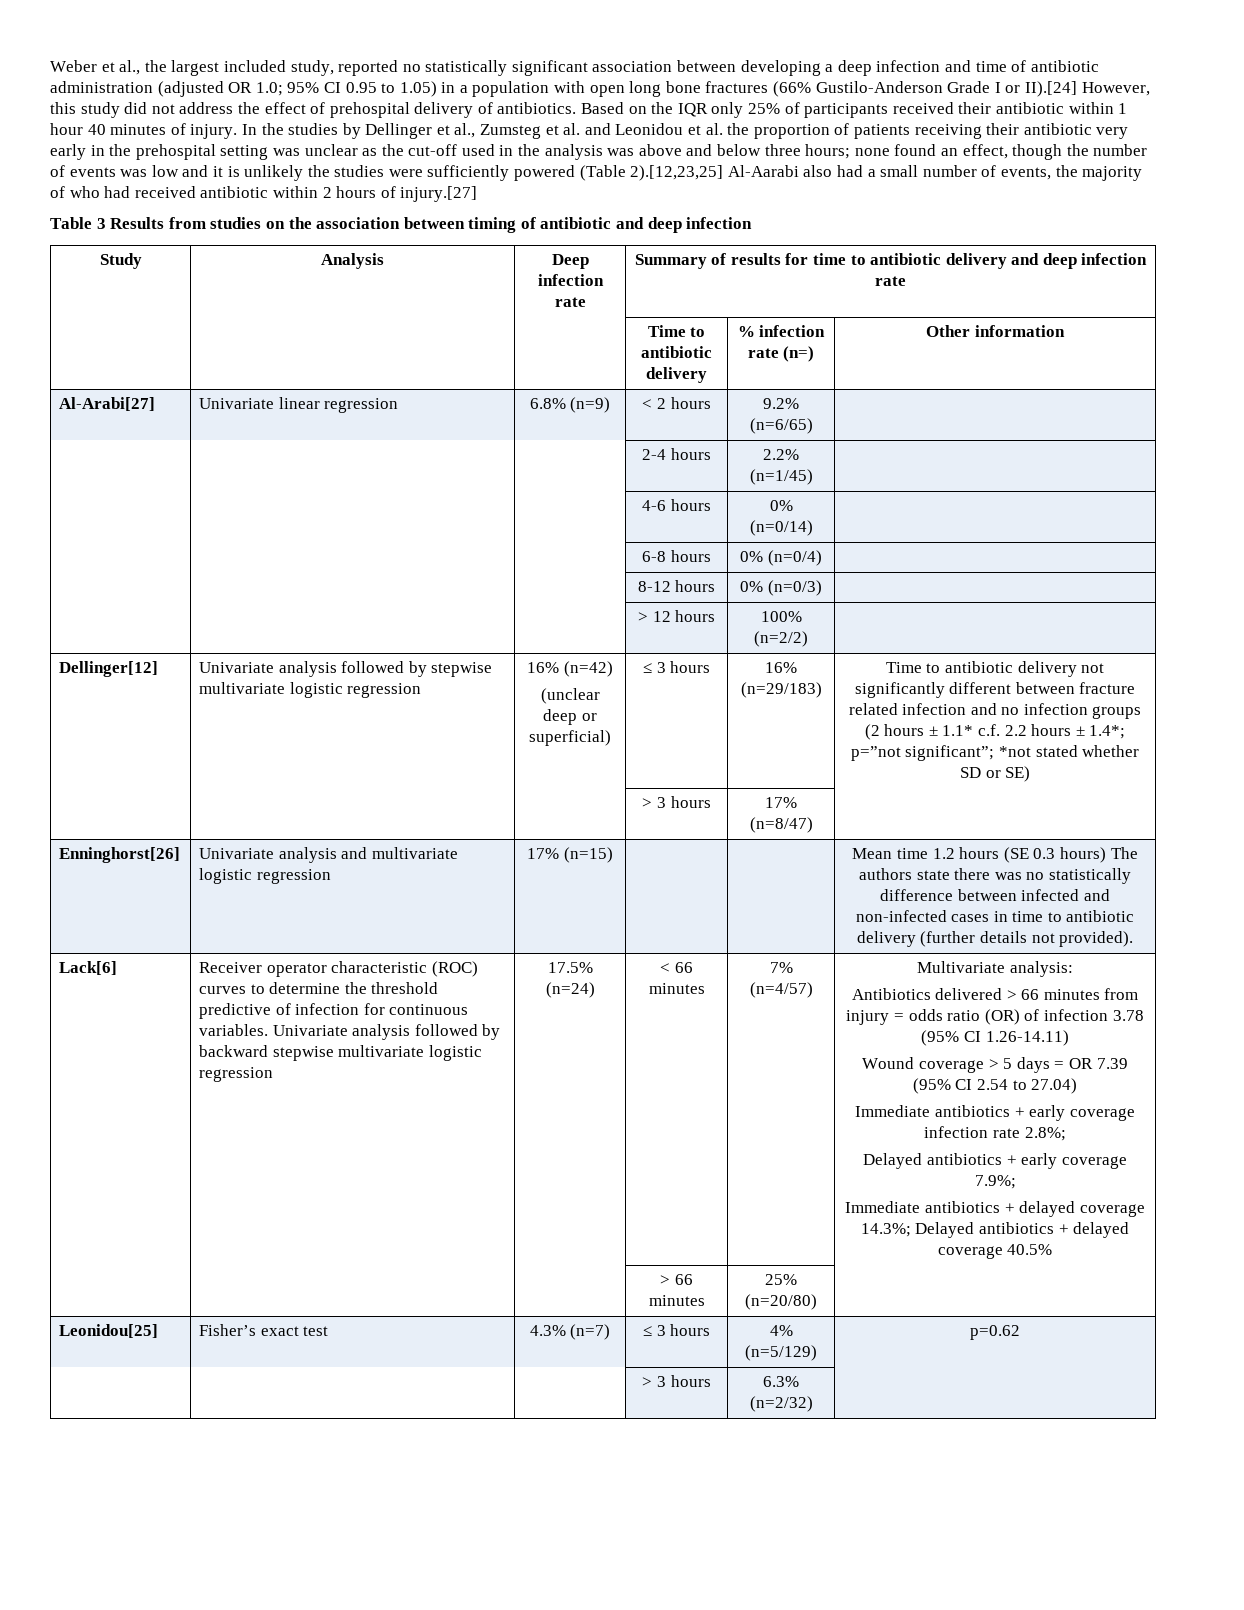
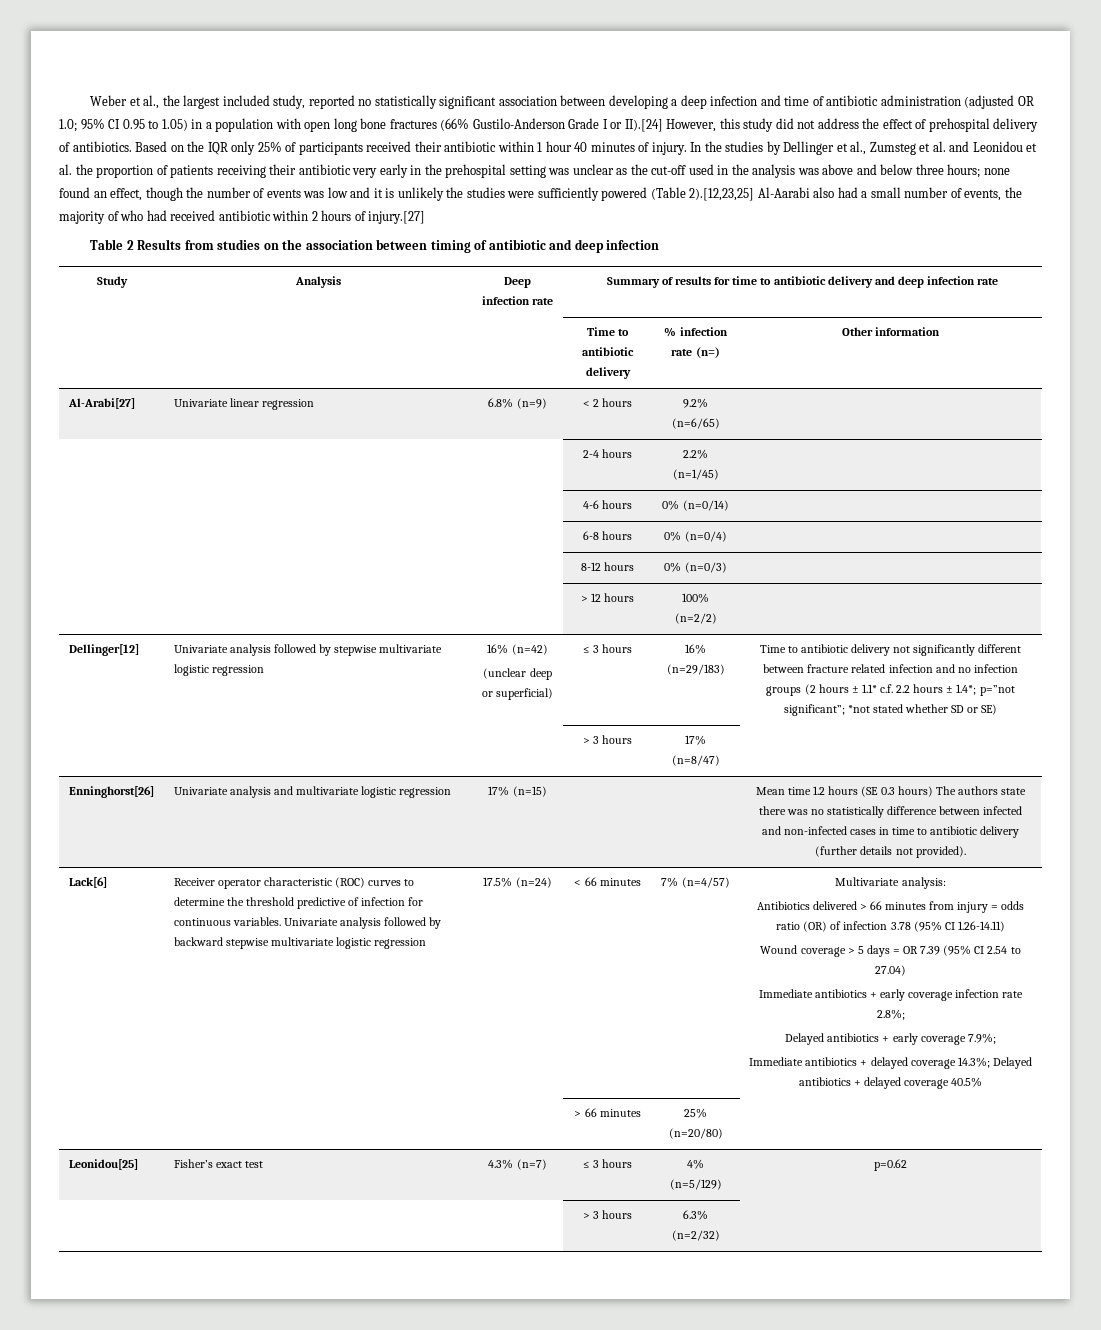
- Table 3 Results from studies on the association between timing of antibiotic and deep infection
+ Table 2 Results from studies on the association between timing of antibiotic and deep infection

